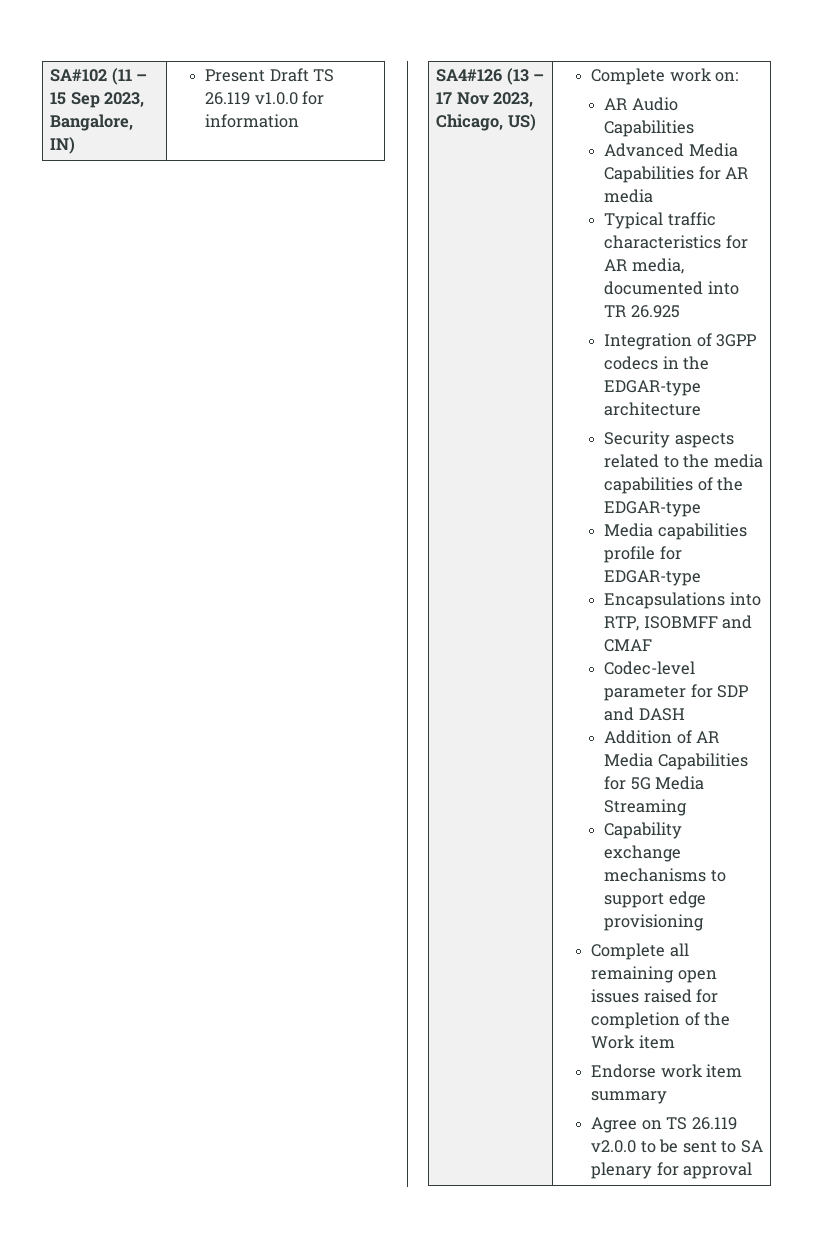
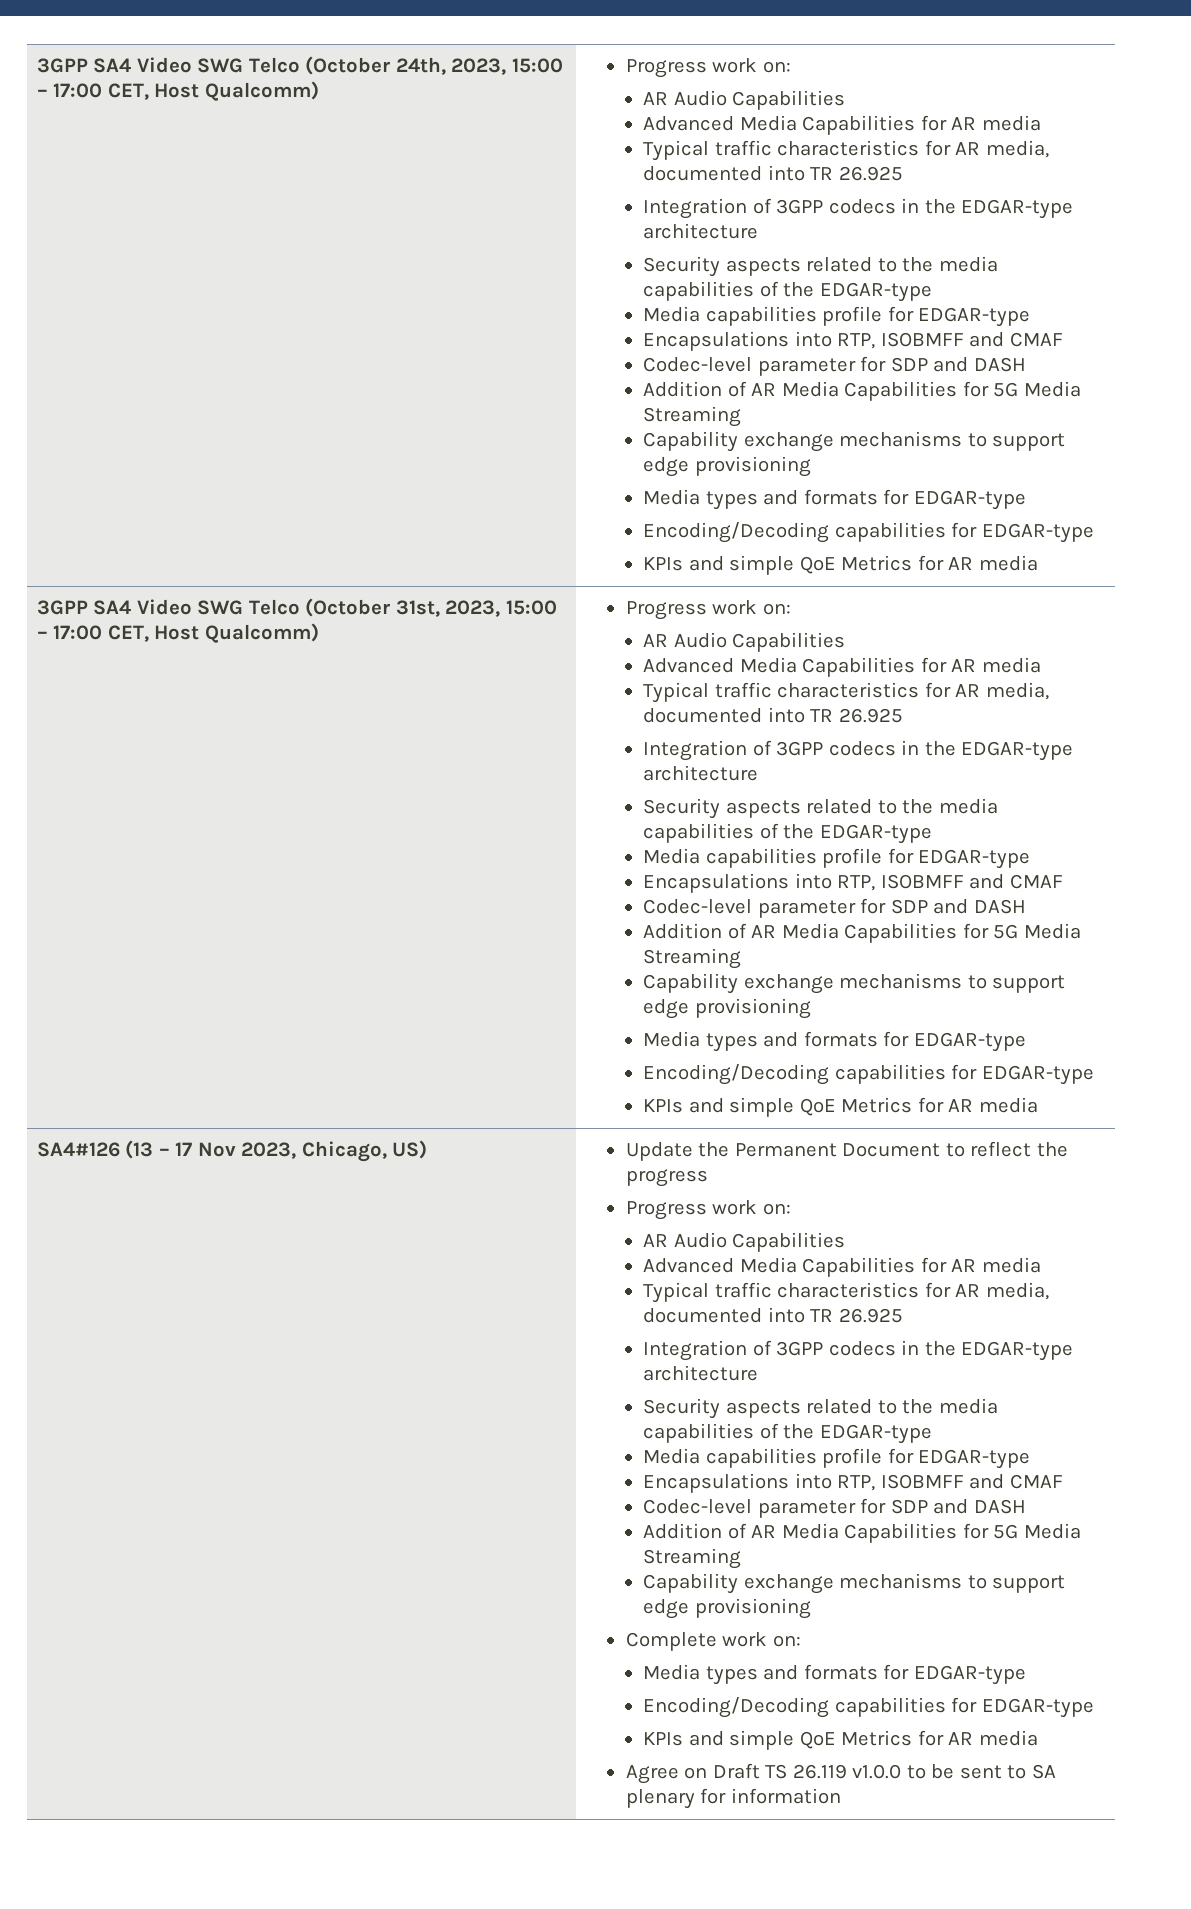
- SA#102 (11 – 15 Sep 2023, Bangalore, IN) | Present Draft TS 26.119 v1.0.0 for information
+ 3GPP SA4 Video SWG Telco (October 24th, 2023, 15:00 – 17:00 CET, Host Qualcomm) | Progress work on:
+ AR Audio Capabilities
+ Advanced Media Capabilities for AR media
+ Typical traffic characteristics for AR media, documented into TR 26.925
+ Integration of 3GPP codecs in the EDGAR-type architecture
+ Security aspects related to the media capabilities of the EDGAR-type
+ Media capabilities profile for EDGAR-type
+ Encapsulations into RTP, ISOBMFF and CMAF
+ Codec-level parameter for SDP and DASH
+ Addition of AR Media Capabilities for 5G Media Streaming
+ Capability exchange mechanisms to support edge provisioning
+ Media types and formats for EDGAR-type
+ Encoding/Decoding capabilities for EDGAR-type
+ KPIs and simple QoE Metrics for AR media
+ 3GPP SA4 Video SWG Telco (October 31st, 2023, 15:00 – 17:00 CET, Host Qualcomm) | Progress work on:
+ AR Audio Capabilities
+ Advanced Media Capabilities for AR media
+ Typical traffic characteristics for AR media, documented into TR 26.925
+ Integration of 3GPP codecs in the EDGAR-type architecture
+ Security aspects related to the media capabilities of the EDGAR-type
+ Media capabilities profile for EDGAR-type
+ Encapsulations into RTP, ISOBMFF and CMAF
+ Codec-level parameter for SDP and DASH
+ Addition of AR Media Capabilities for 5G Media Streaming
+ Capability exchange mechanisms to support edge provisioning
+ Media types and formats for EDGAR-type
+ Encoding/Decoding capabilities for EDGAR-type
+ KPIs and simple QoE Metrics for AR media
- Complete work on:
+ Update the Permanent Document to reflect the progress
+ Progress work on:
- Complete all remaining open issues raised for completion of the Work item
- Endorse work item summary
+ Complete work on:
+ Media types and formats for EDGAR-type
+ Encoding/Decoding capabilities for EDGAR-type
+ KPIs and simple QoE Metrics for AR media
- Agree on TS 26.119 v2.0.0 to be sent to SA plenary for approval
+ Agree on Draft TS 26.119 v1.0.0 to be sent to SA plenary for information

